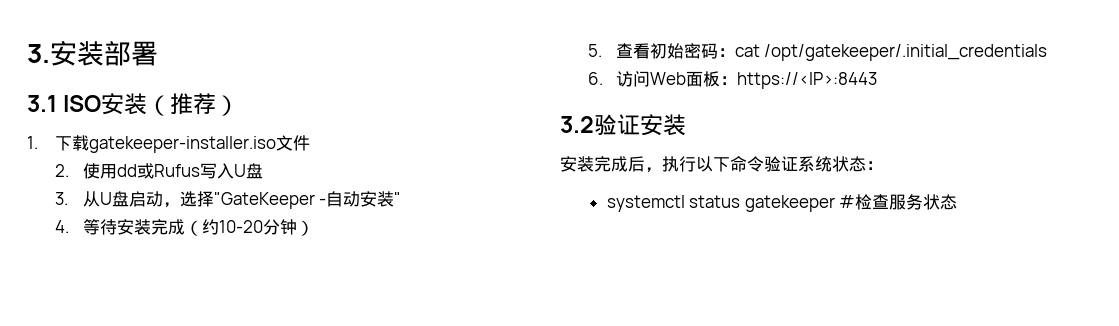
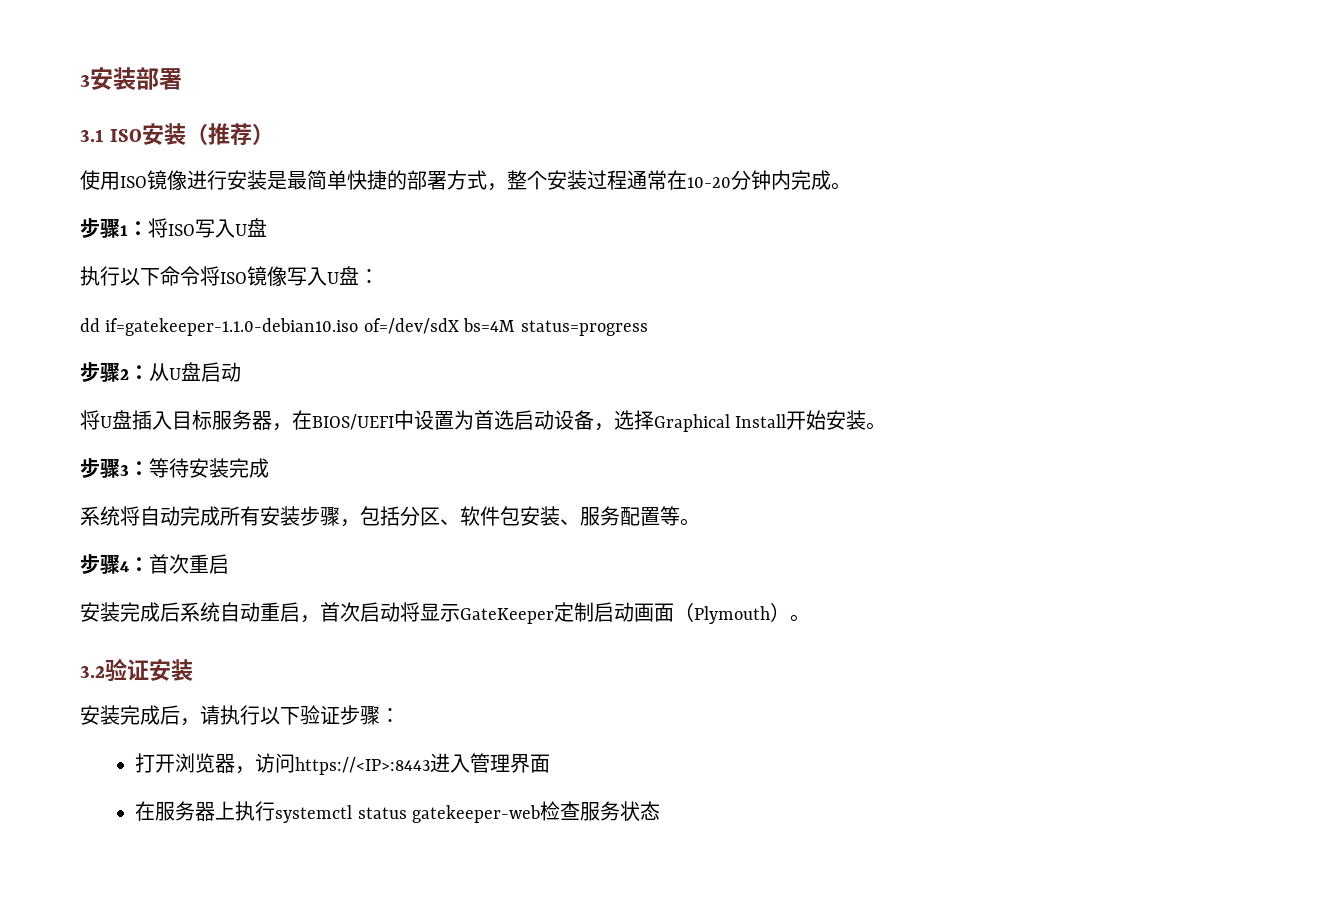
- 3.安装部署
+ 3安装部署
- 1.下载gatekeeper-installer.iso文件
- 2.使用dd或Rufus写入U盘
- 3.从U盘启动，选择"GateKeeper -自动安装"
- 4.等待安装完成（约10-20分钟）
- 5.查看初始密码：cat /opt/gatekeeper/.initial_credentials
- 6.访问Web面板：https://<IP>:8443
+ 使用ISO镜像进行安装是最简单快捷的部署方式，整个安装过程通常在10-20分钟内完成。
+ 步骤1：将ISO写入U盘
+ 执行以下命令将ISO镜像写入U盘：
+ dd if=gatekeeper-1.1.0-debian10.iso of=/dev/sdX bs=4M status=progress
+ 步骤2：从U盘启动
+ 将U盘插入目标服务器，在BIOS/UEFI中设置为首选启动设备，选择Graphical Install开始安装。
+ 步骤3：等待安装完成
+ 系统将自动完成所有安装步骤，包括分区、软件包安装、服务配置等。
+ 步骤4：首次重启
+ 安装完成后系统自动重启，首次启动将显示GateKeeper定制启动画面（Plymouth）。
- 安装完成后，执行以下命令验证系统状态：
- systemctl status gatekeeper #检查服务状态
+ 安装完成后，请执行以下验证步骤：
+ 打开浏览器，访问https://<IP>:8443进入管理界面
+ 在服务器上执行systemctl status gatekeeper-web检查服务状态

